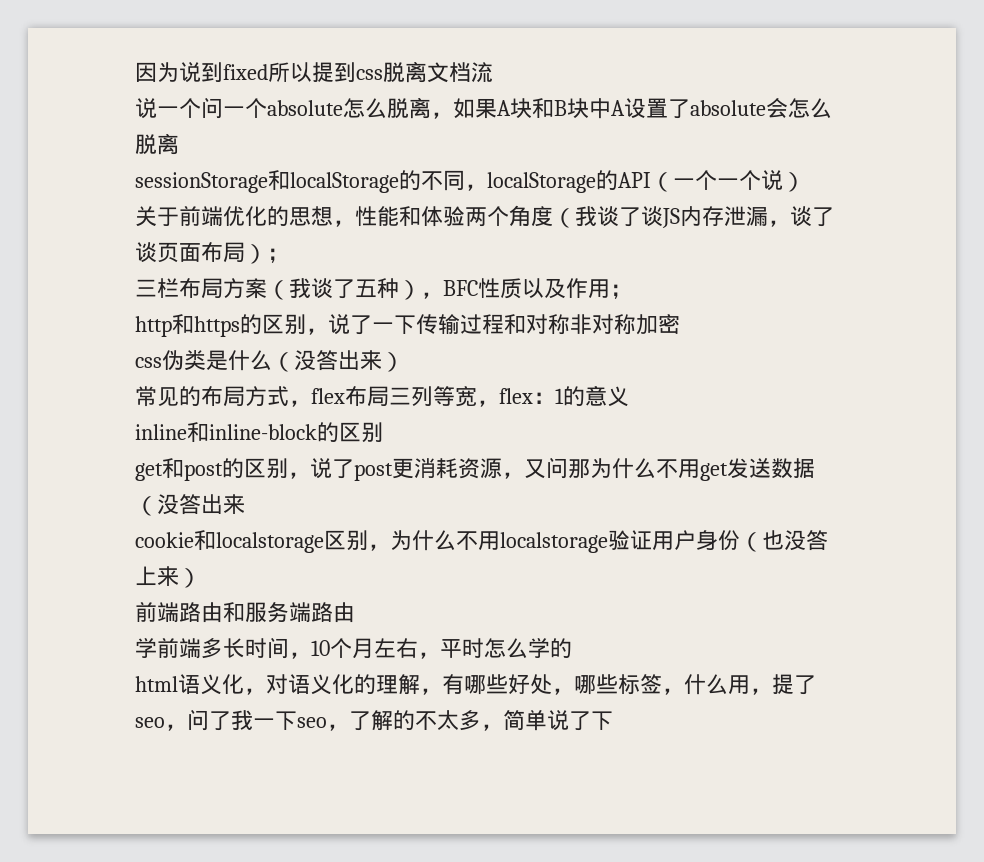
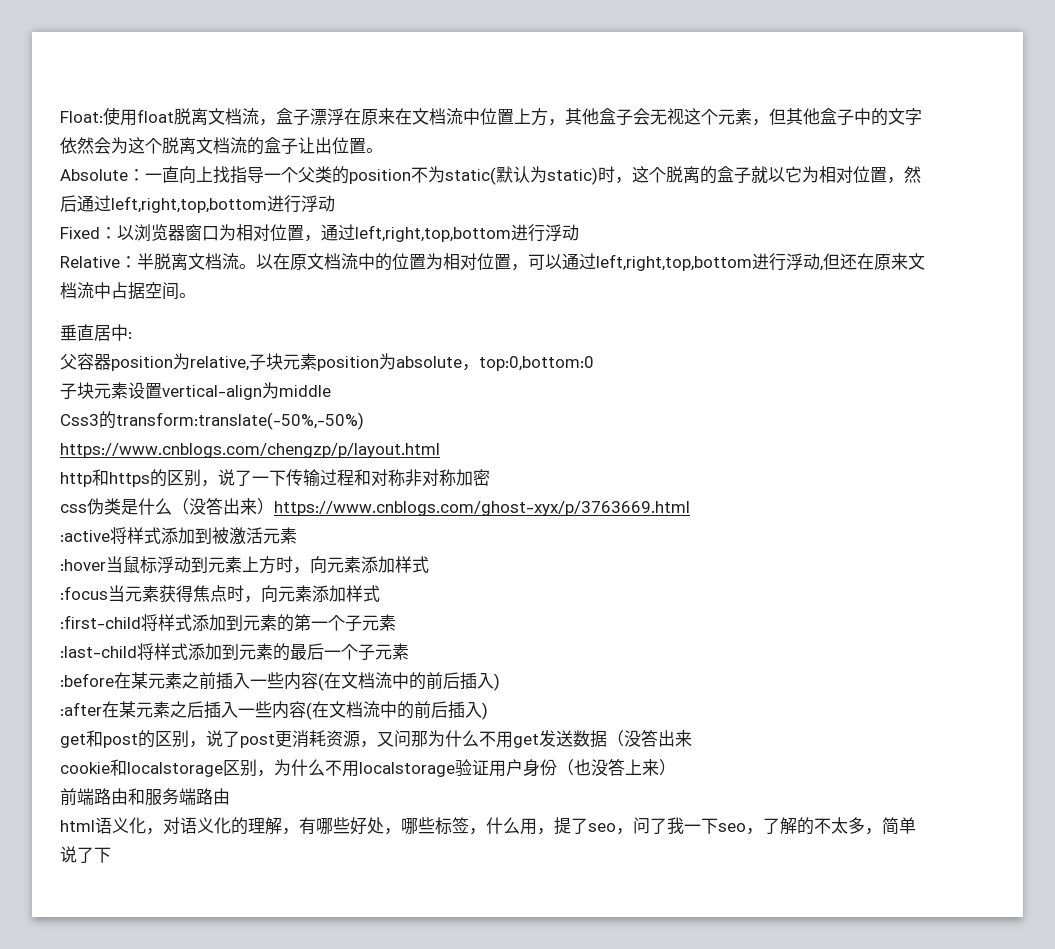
- 因为说到fixed所以提到css脱离文档流
- 说一个问一个absolute怎么脱离，如果A块和B块中A设置了absolute会怎么脱离
- sessionStorage和localStorage的不同，localStorage的API（一个一个说）
- 关于前端优化的思想，性能和体验两个角度（我谈了谈JS内存泄漏，谈了谈页面布局）；
- 三栏布局方案（我谈了五种），BFC性质以及作用；
+ Float:使用float脱离文档流，盒子漂浮在原来在文档流中位置上方，其他盒子会无视这个元素，但其他盒子中的文字依然会为这个脱离文档流的盒子让出位置。
+ Absolute：一直向上找指导一个父类的position不为static(默认为static)时，这个脱离的盒子就以它为相对位置，然后通过left,right,top,bottom进行浮动
+ Fixed：以浏览器窗口为相对位置，通过left,right,top,bottom进行浮动
+ Relative：半脱离文档流。以在原文档流中的位置为相对位置，可以通过left,right,top,bottom进行浮动,但还在原来文档流中占据空间。
+ 垂直居中:
+ 父容器position为relative,子块元素position为absolute，top:0,bottom:0
+ 子块元素设置vertical-align为middle
+ Css3的transform:translate(-50%,-50%)
+ https://www.cnblogs.com/chengzp/p/layout.html
- css伪类是什么（没答出来）
- 常见的布局方式，flex布局三列等宽，flex：1的意义
- inline和inline-block的区别
+ css伪类是什么（没答出来）https://www.cnblogs.com/ghost-xyx/p/3763669.html
+ :active将样式添加到被激活元素
+ :hover当鼠标浮动到元素上方时，向元素添加样式
+ :focus当元素获得焦点时，向元素添加样式
+ :first-child将样式添加到元素的第一个子元素
+ :last-child将样式添加到元素的最后一个子元素
+ :before在某元素之前插入一些内容(在文档流中的前后插入)
+ :after在某元素之后插入一些内容(在文档流中的前后插入)
- 学前端多长时间，10个月左右，平时怎么学的

